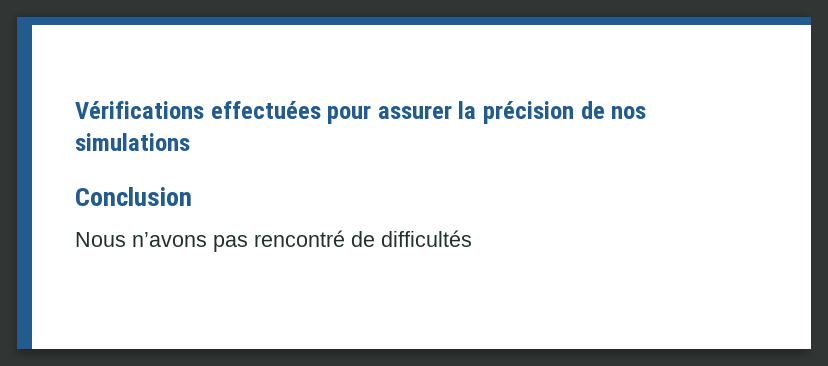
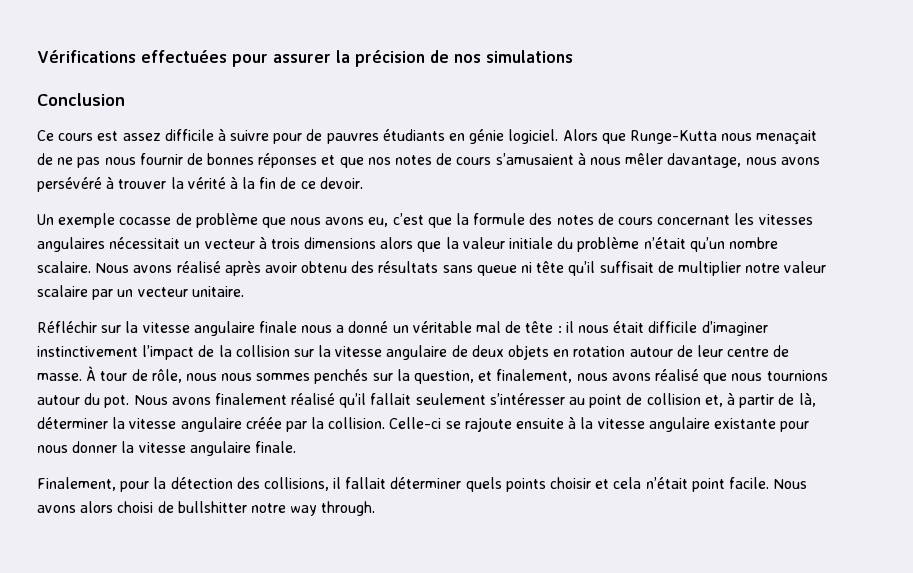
- Nous n’avons pas rencontré de difficultés
+ Ce cours est assez difficile à suivre pour de pauvres étudiants en génie logiciel. Alors que Runge-Kutta nous menaçait de ne pas nous fournir de bonnes réponses et que nos notes de cours s’amusaient à nous mêler davantage, nous avons persévéré à trouver la vérité à la fin de ce devoir.
+ Un exemple cocasse de problème que nous avons eu, c’est que la formule des notes de cours concernant les vitesses angulaires nécessitait un vecteur à trois dimensions alors que la valeur initiale du problème n’était qu’un nombre scalaire. Nous avons réalisé après avoir obtenu des résultats sans queue ni tête qu’il suffisait de multiplier notre valeur scalaire par un vecteur unitaire.
+ Réfléchir sur la vitesse angulaire finale nous a donné un véritable mal de tête : il nous était difficile d’imaginer instinctivement l’impact de la collision sur la vitesse angulaire de deux objets en rotation autour de leur centre de masse. À tour de rôle, nous nous sommes penchés sur la question, et finalement, nous avons réalisé que nous tournions autour du pot. Nous avons finalement réalisé qu’il fallait seulement s’intéresser au point de collision et, à partir de là, déterminer la vitesse angulaire créée par la collision. Celle-ci se rajoute ensuite à la vitesse angulaire existante pour nous donner la vitesse angulaire finale.
+ Finalement, pour la détection des collisions, il fallait déterminer quels points choisir et cela n’était point facile. Nous avons alors choisi de bullshitter notre way through.

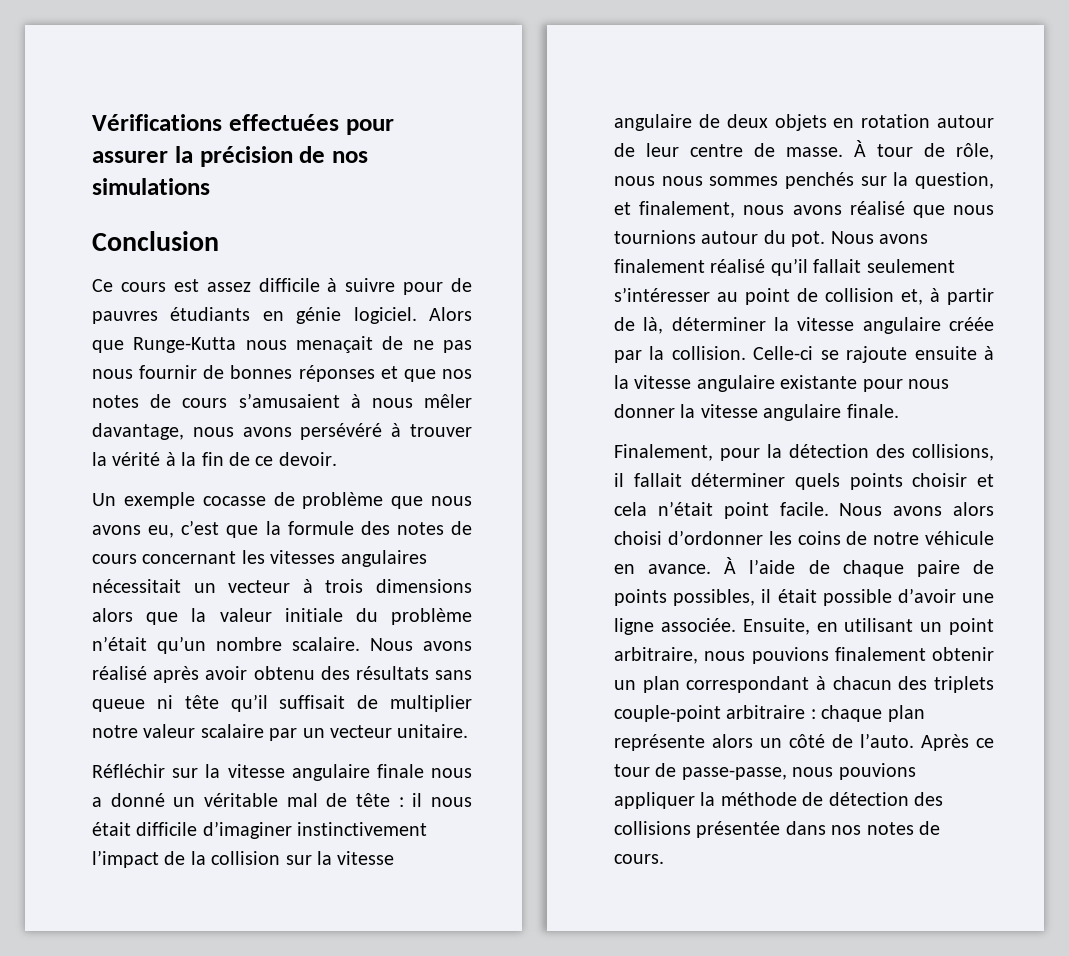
- Nous avons alors choisi de bullshitter notre way through.
+ Nous avons alors choisi d’ordonner les coins de notre véhicule en avance. À l’aide de chaque paire de points possibles, il était possible d’avoir une ligne associée. Ensuite, en utilisant un point arbitraire, nous pouvions finalement obtenir un plan correspondant à chacun des triplets couple-point arbitraire : chaque plan représente alors un côté de l’auto. Après ce tour de passe-passe, nous pouvions appliquer la méthode de détection des collisions présentée dans nos notes de cours.

